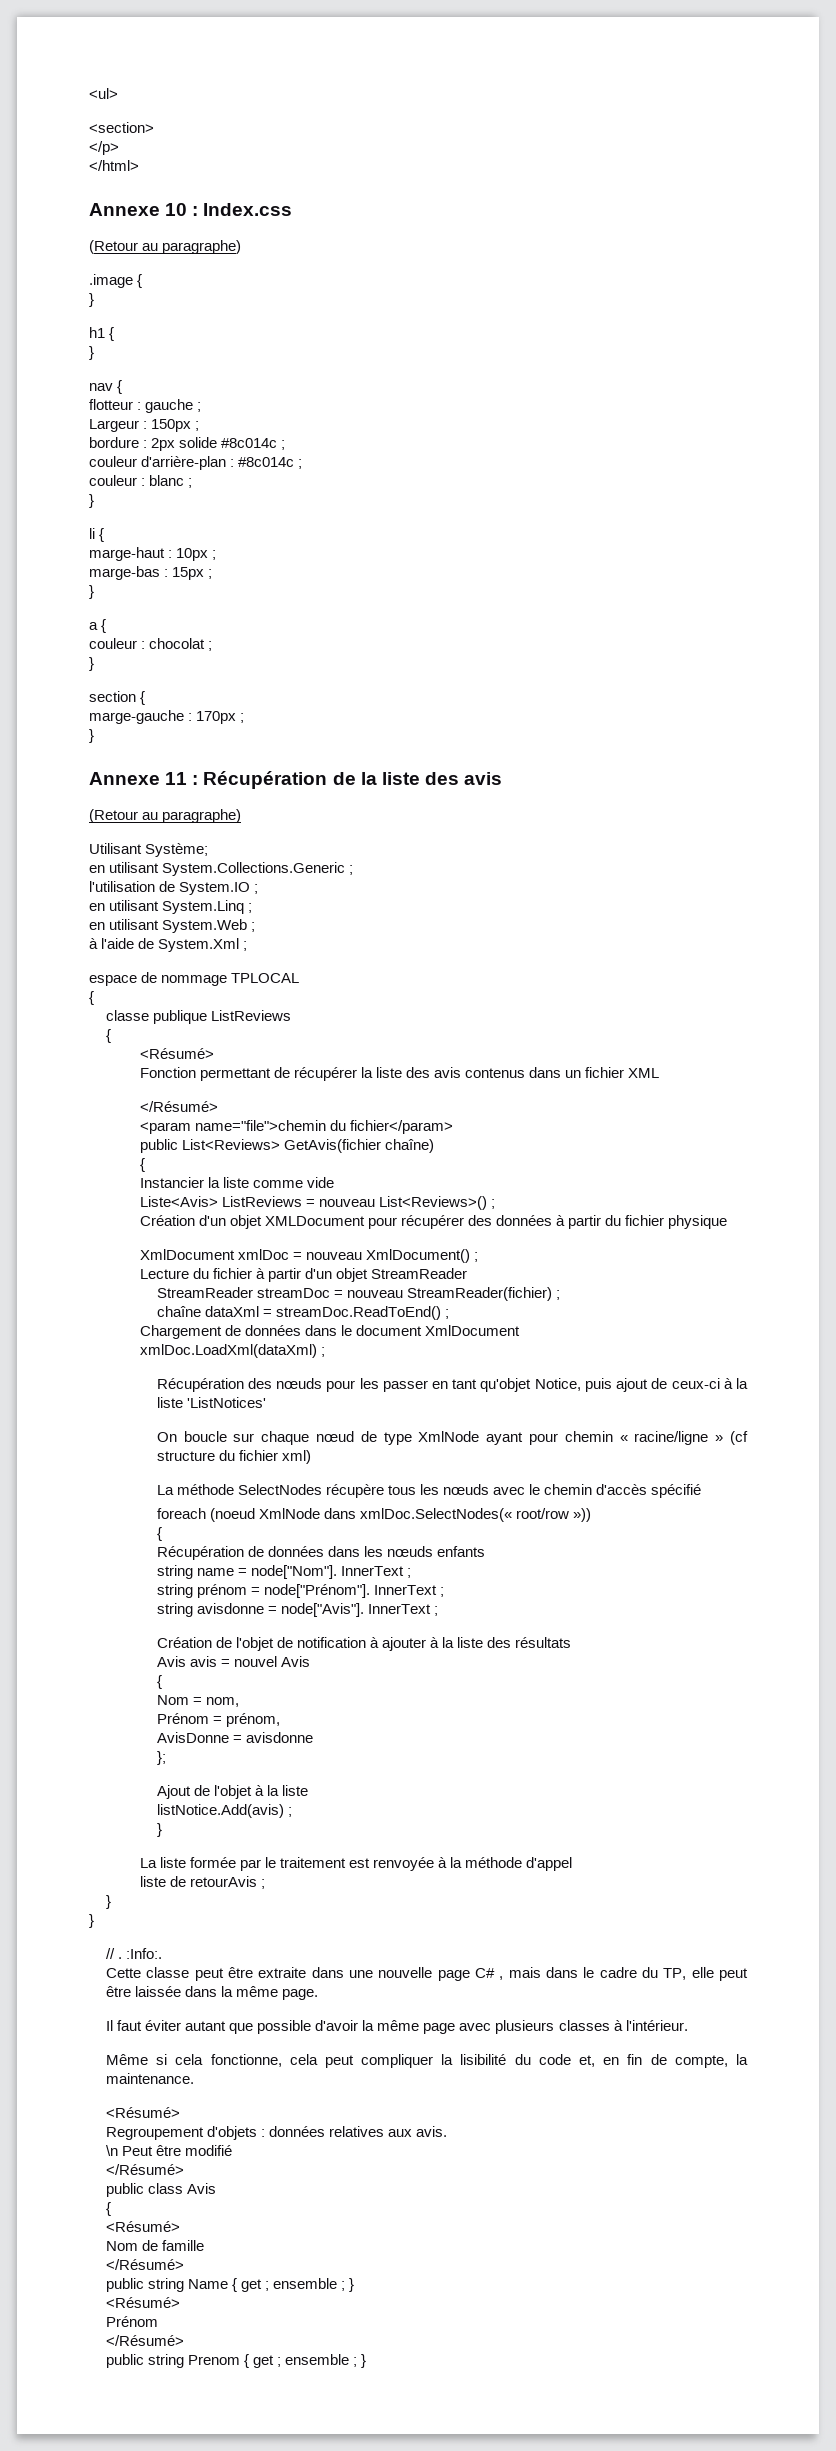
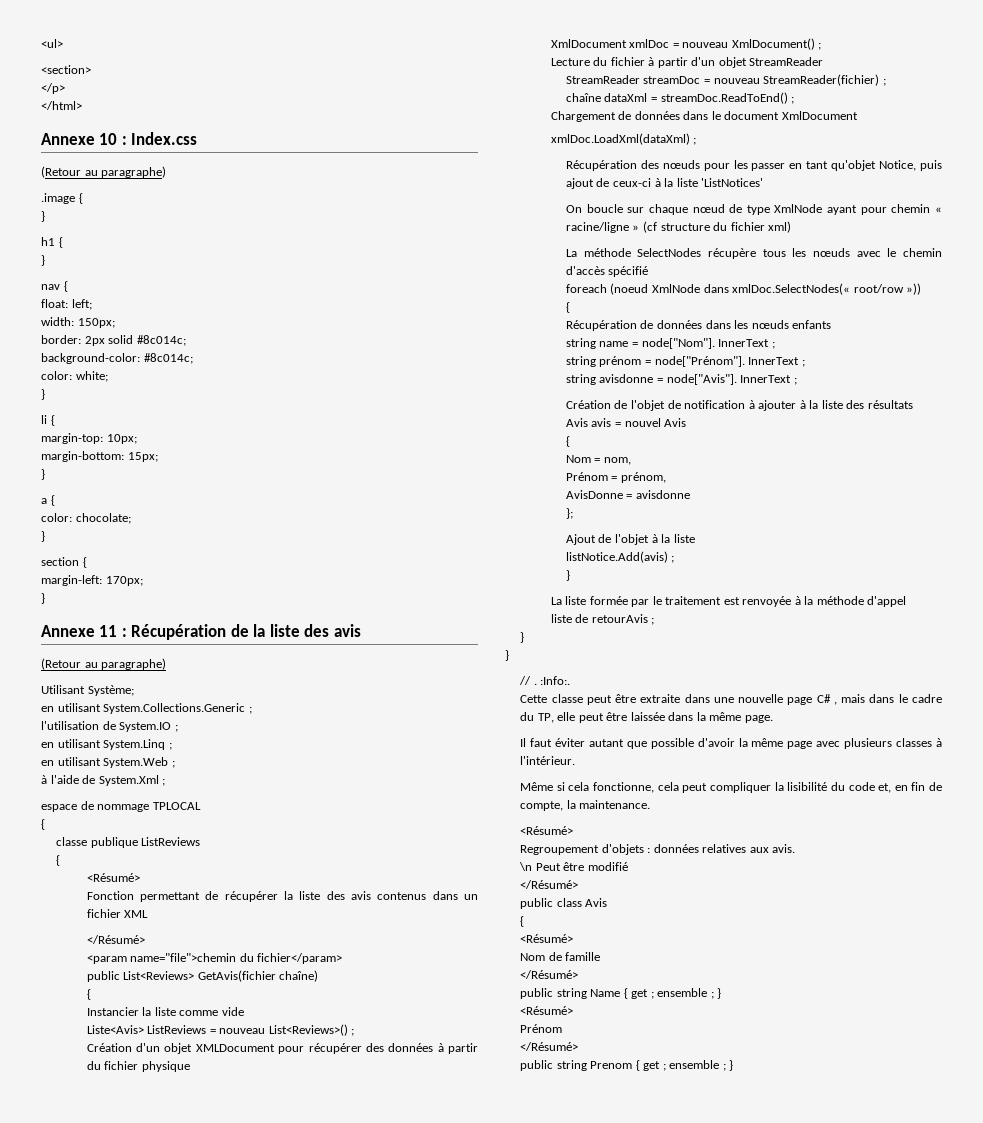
- flotteur : gauche ;
- Largeur : 150px ;
- bordure : 2px solide #8c014c ;
- couleur d'arrière-plan : #8c014c ;
- couleur : blanc ;
+ float: left;
+ width: 150px;
+ border: 2px solid #8c014c;
+ background-color: #8c014c;
+ color: white;
  }
  li {
- marge-haut : 10px ;
- marge-bas : 15px ;
+ margin-top: 10px;
+ margin-bottom: 15px;
- couleur : chocolat ;
+ color: chocolate;
- marge-gauche : 170px ;
+ margin-left: 170px;

